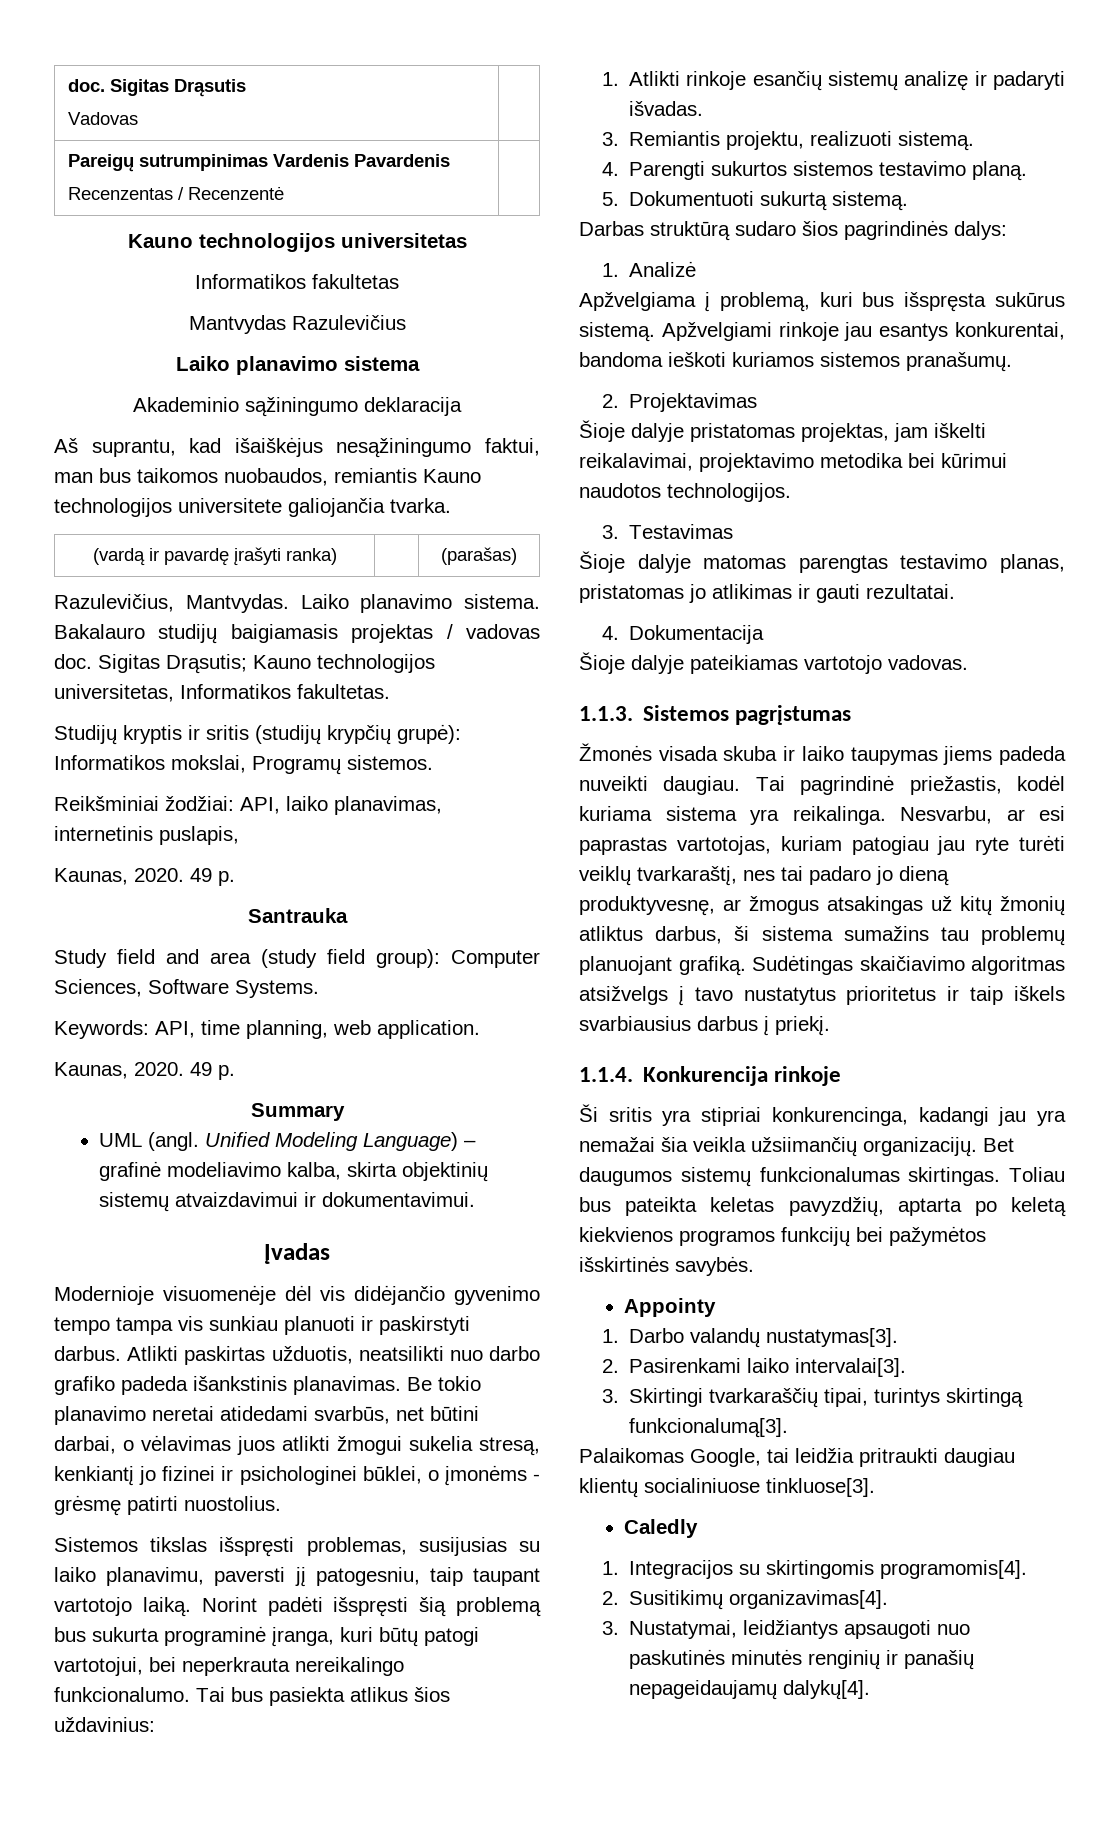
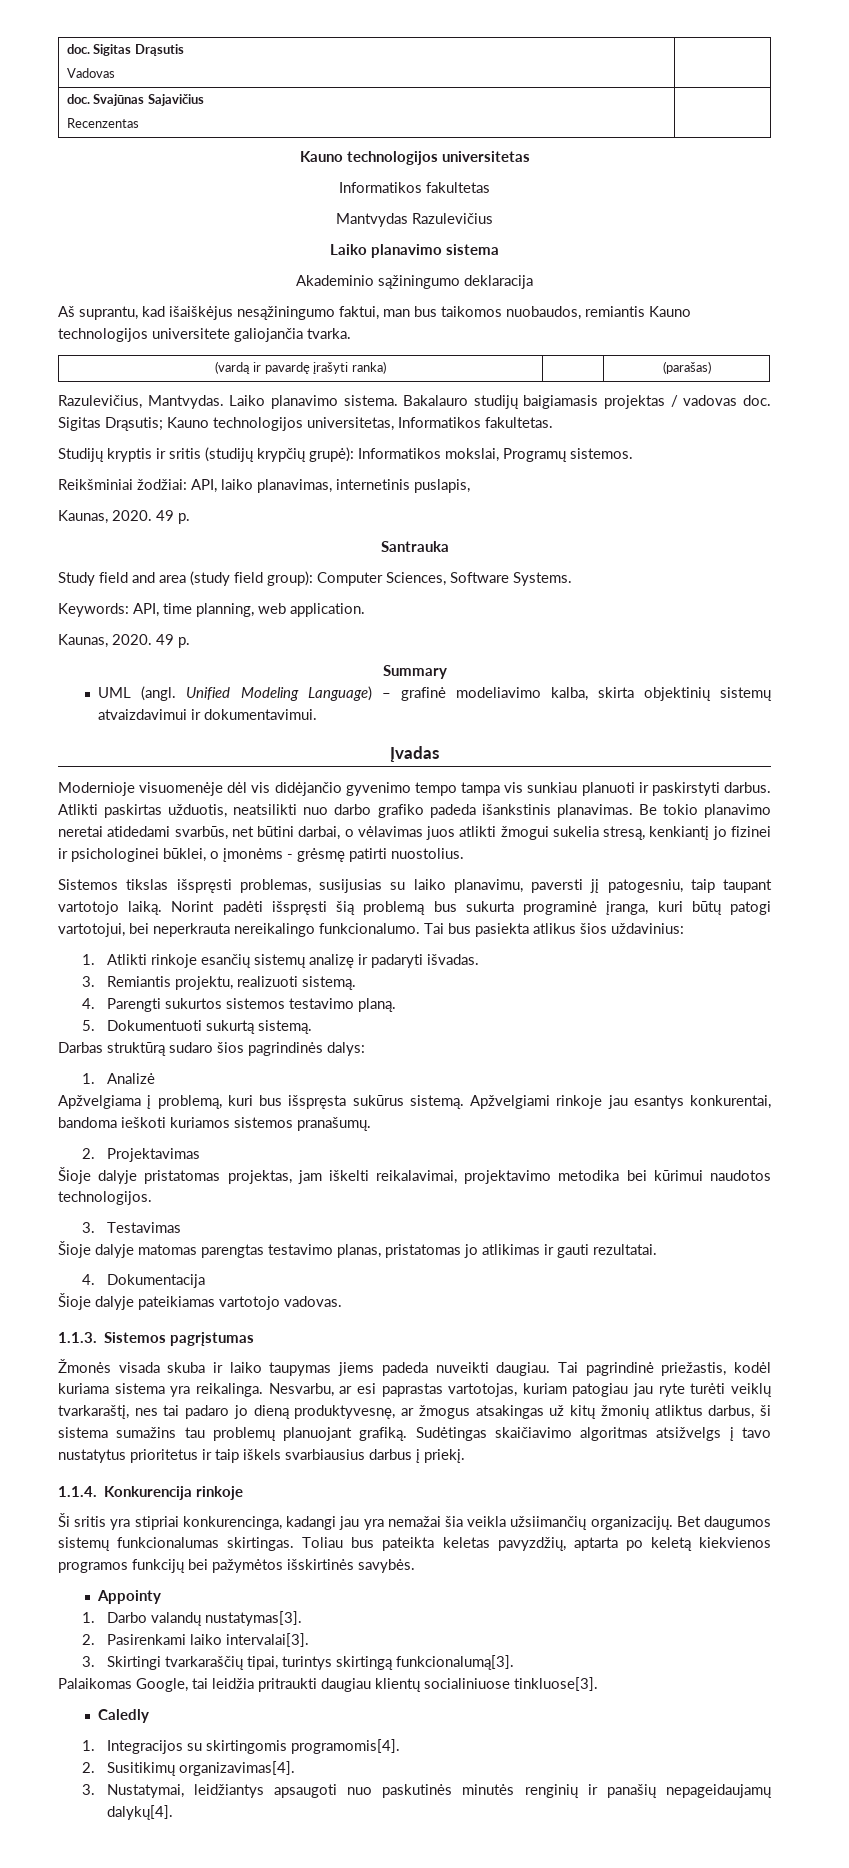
- Pareigų sutrumpinimas Vardenis Pavardenis
- Recenzentas / Recenzentė |
+ doc. Svajūnas Sajavičius
+ Recenzentas |

